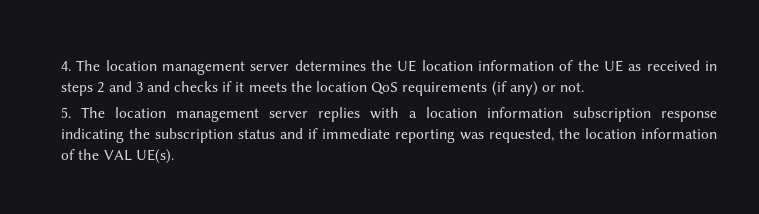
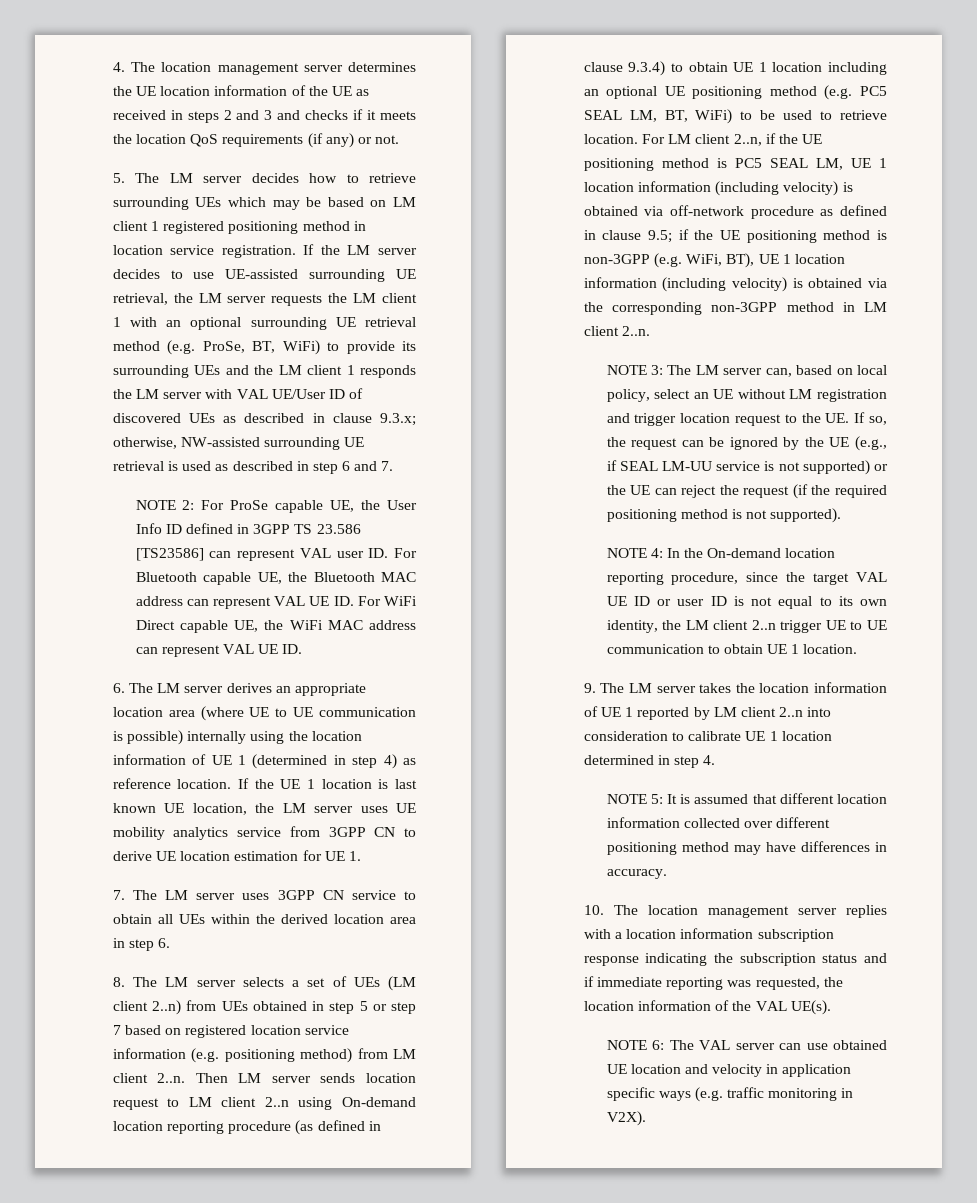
- 5. The location management server replies with a location information subscription response indicating the subscription status and if immediate reporting was requested, the location information of the VAL UE(s).
+ 5. The LM server decides how to retrieve surrounding UEs which may be based on LM client 1 registered positioning method in location service registration. If the LM server decides to use UE-assisted surrounding UE retrieval, the LM server requests the LM client 1 with an optional surrounding UE retrieval method (e.g. ProSe, BT, WiFi) to provide its surrounding UEs and the LM client 1 responds the LM server with VAL UE/User ID of discovered UEs as described in clause 9.3.x; otherwise, NW-assisted surrounding UE retrieval is used as described in step 6 and 7.
+ NOTE 2: For ProSe capable UE, the User Info ID defined in 3GPP TS 23.586 [TS23586] can represent VAL user ID. For Bluetooth capable UE, the Bluetooth MAC address can represent VAL UE ID. For WiFi Direct capable UE, the WiFi MAC address can represent VAL UE ID.
+ 6. The LM server derives an appropriate location area (where UE to UE communication is possible) internally using the location information of UE 1 (determined in step 4) as reference location. If the UE 1 location is last known UE location, the LM server uses UE mobility analytics service from 3GPP CN to derive UE location estimation for UE 1.
+ 7. The LM server uses 3GPP CN service to obtain all UEs within the derived location area in step 6.
+ 8. The LM server selects a set of UEs (LM client 2..n) from UEs obtained in step 5 or step 7 based on registered location service information (e.g. positioning method) from LM client 2..n. Then LM server sends location request to LM client 2..n using On-demand location reporting procedure (as defined in clause 9.3.4) to obtain UE 1 location including an optional UE positioning method (e.g. PC5 SEAL LM, BT, WiFi) to be used to retrieve location. For LM client 2..n, if the UE positioning method is PC5 SEAL LM, UE 1 location information (including velocity) is obtained via off-network procedure as defined in clause 9.5; if the UE positioning method is non-3GPP (e.g. WiFi, BT), UE 1 location information (including velocity) is obtained via the corresponding non-3GPP method in LM client 2..n.
+ NOTE 3: The LM server can, based on local policy, select an UE without LM registration and trigger location request to the UE. If so, the request can be ignored by the UE (e.g., if SEAL LM-UU service is not supported) or the UE can reject the request (if the required positioning method is not supported).
+ NOTE 4: In the On-demand location reporting procedure, since the target VAL UE ID or user ID is not equal to its own identity, the LM client 2..n trigger UE to UE communication to obtain UE 1 location.
+ 9. The LM server takes the location information of UE 1 reported by LM client 2..n into consideration to calibrate UE 1 location determined in step 4.
+ NOTE 5: It is assumed that different location information collected over different positioning method may have differences in accuracy.
+ 10. The location management server replies with a location information subscription response indicating the subscription status and if immediate reporting was requested, the location information of the VAL UE(s).
+ NOTE 6: The VAL server can use obtained UE location and velocity in application specific ways (e.g. traffic monitoring in V2X).

